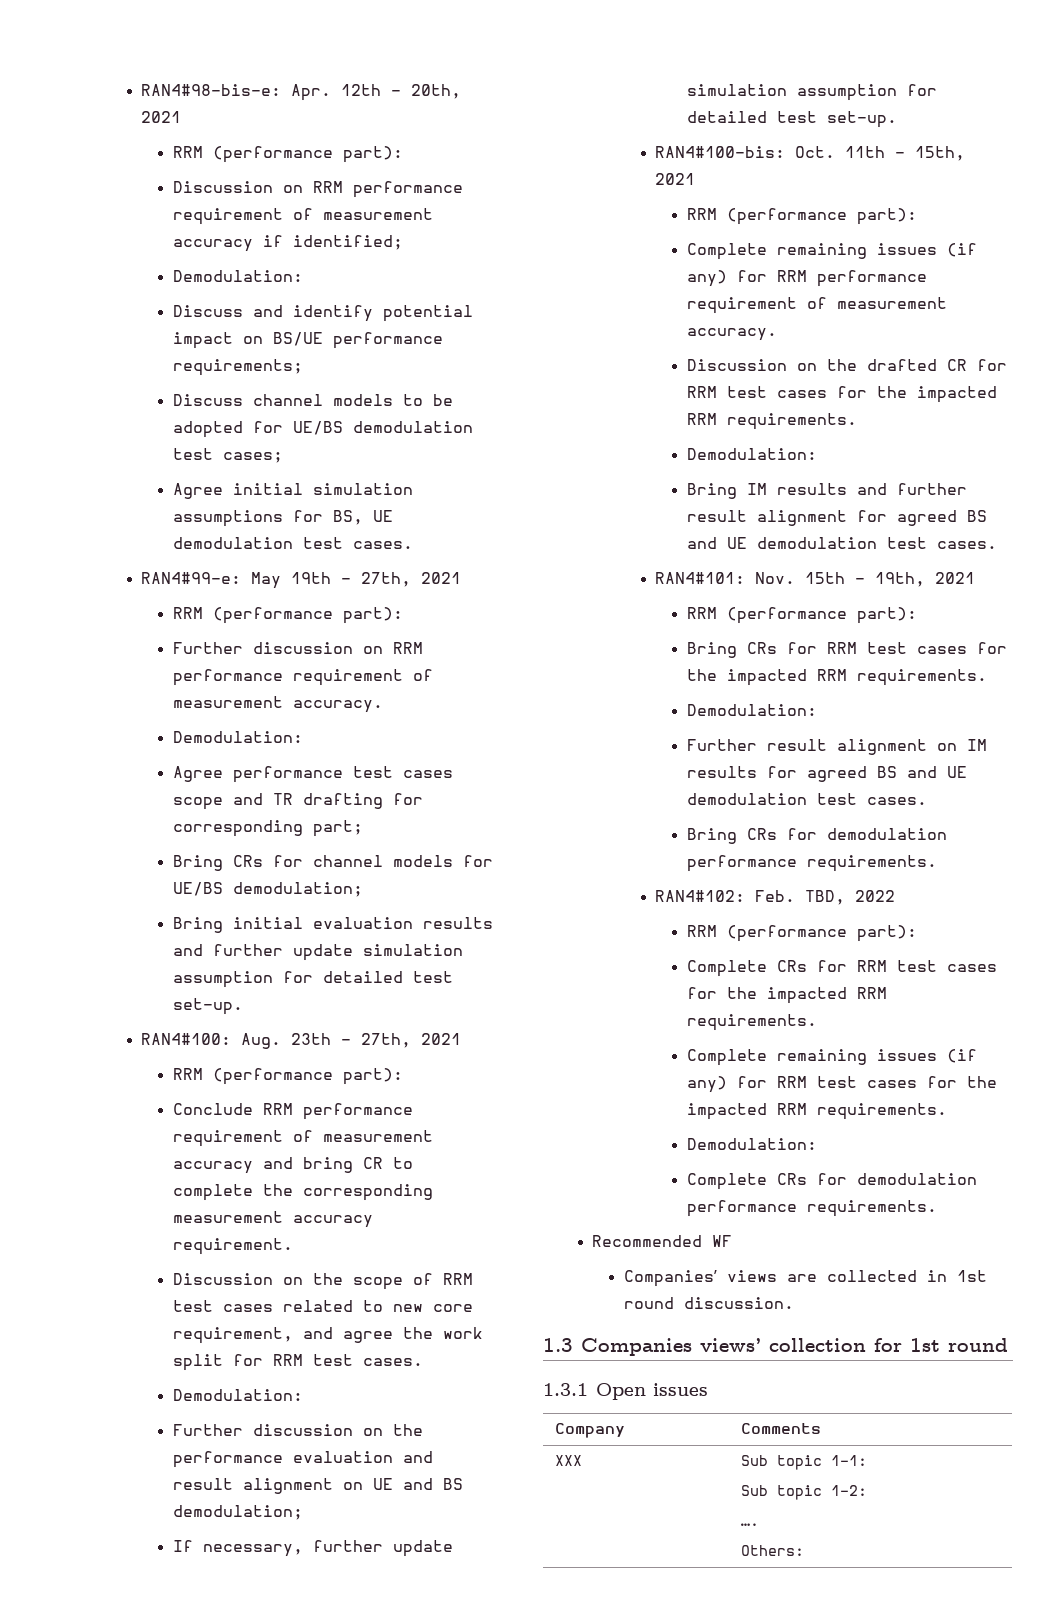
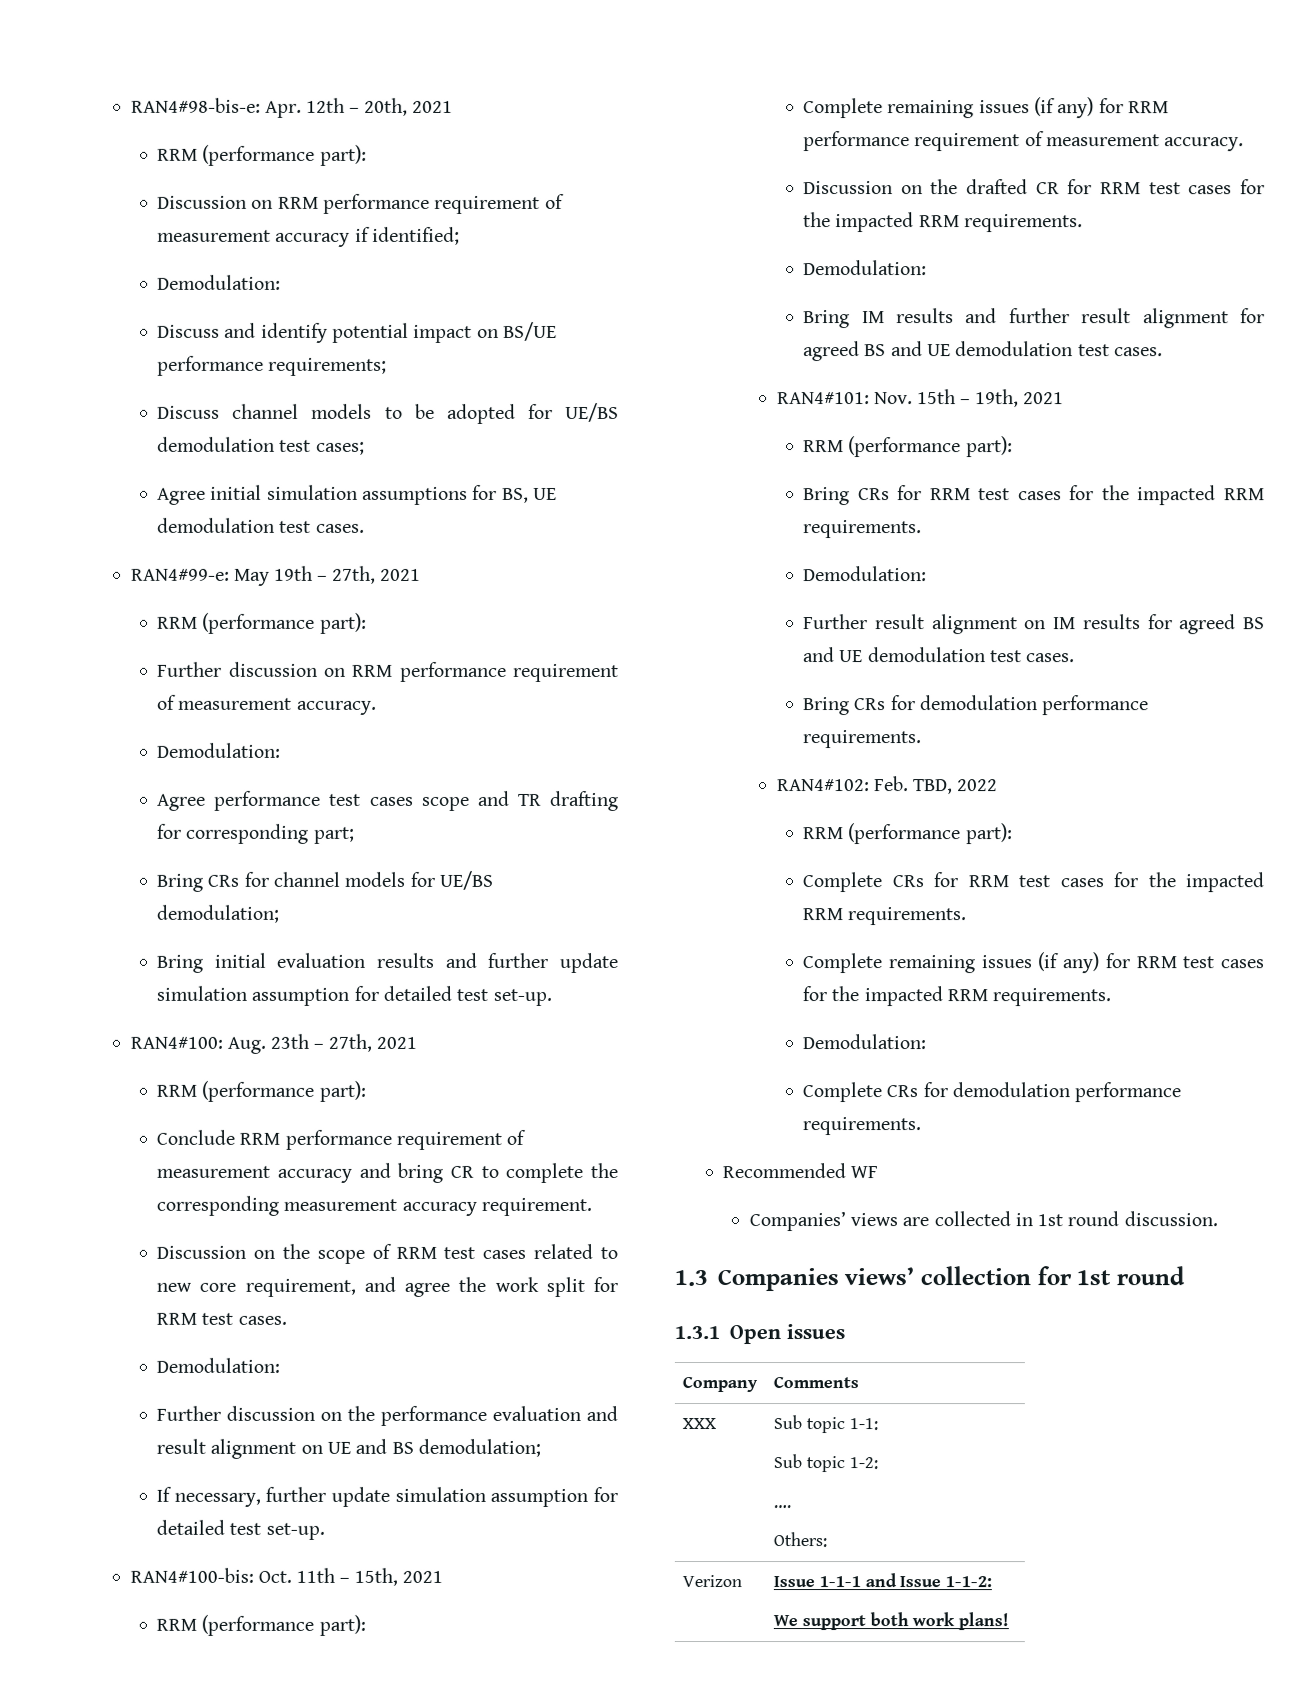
+ Verizon | Issue 1-1-1 and Issue 1-1-2:
+ We support both work plans!

